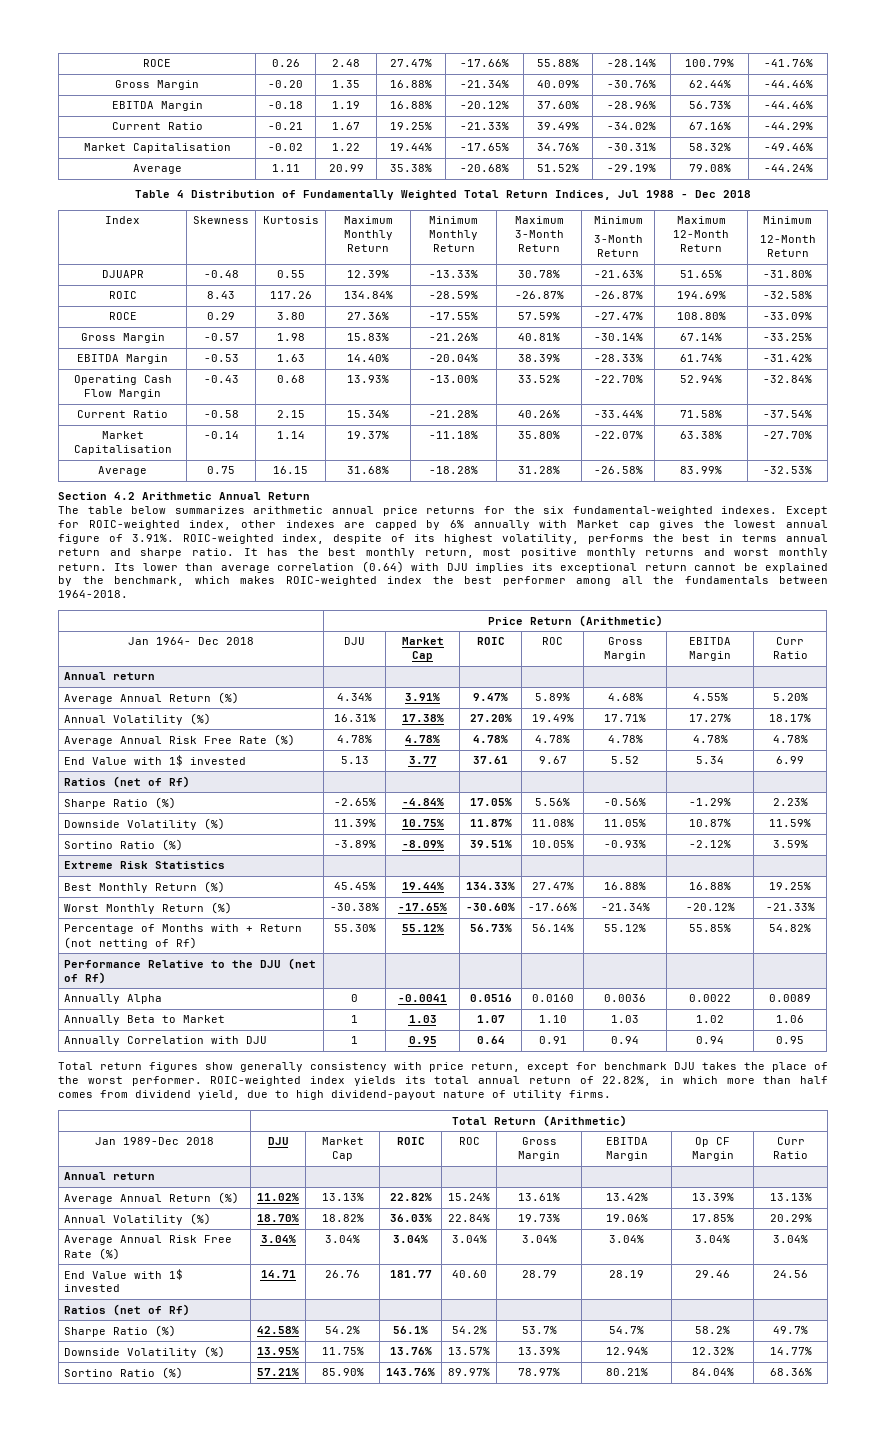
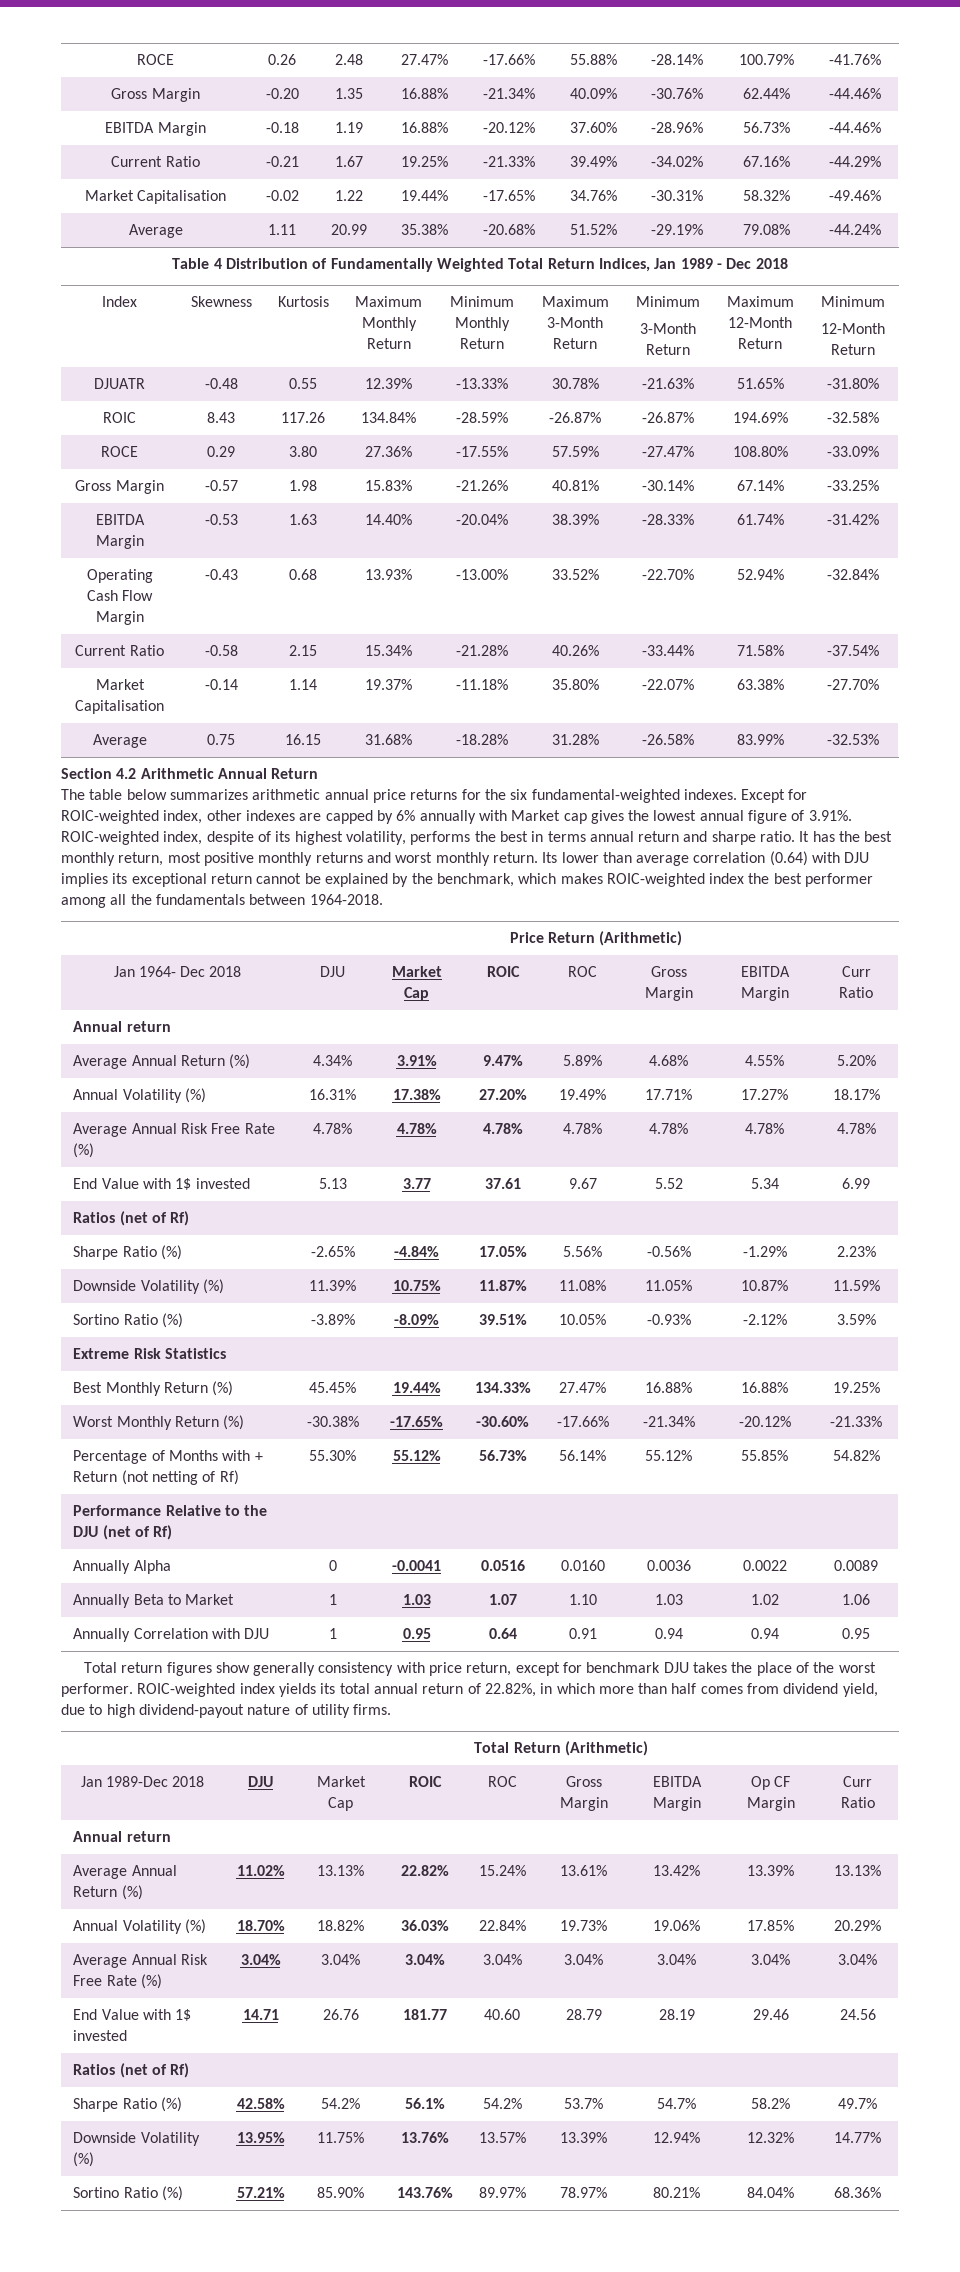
- Table 4 Distribution of Fundamentally Weighted Total Return Indices, Jul 1988 - Dec 2018
+ Table 4 Distribution of Fundamentally Weighted Total Return Indices, Jan 1989 - Dec 2018
- DJUAPR | -0.48 | 0.55 | 12.39% | -13.33% | 30.78% | -21.63% | 51.65% | -31.80%
+ DJUATR | -0.48 | 0.55 | 12.39% | -13.33% | 30.78% | -21.63% | 51.65% | -31.80%

